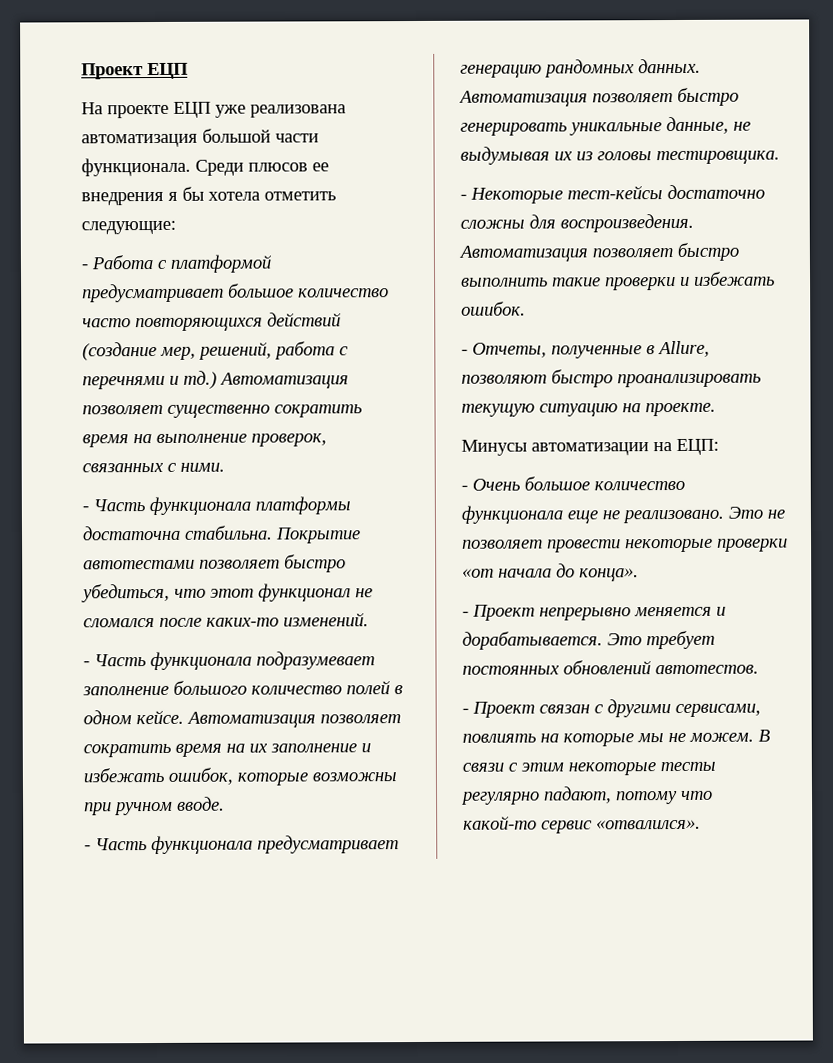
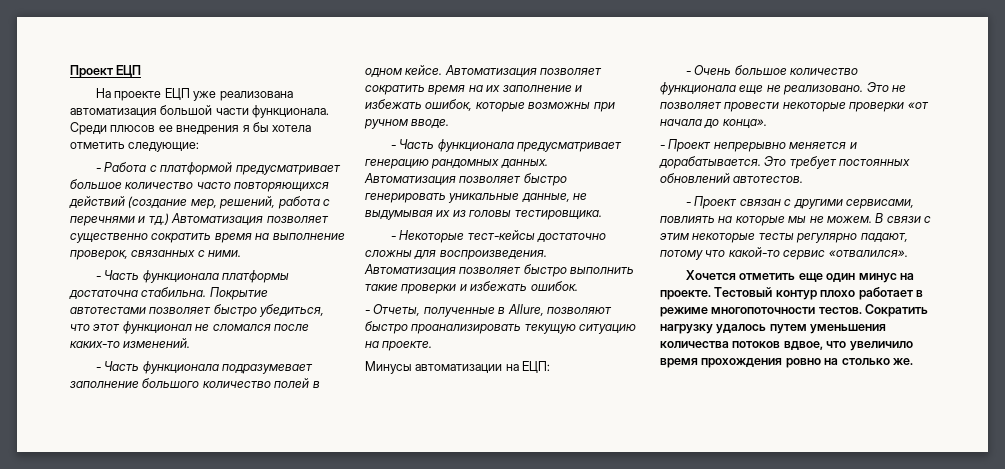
+ Хочется отметить еще один минус на проекте. Тестовый контур плохо работает в режиме многопоточности тестов. Сократить нагрузку удалось путем уменьшения количества потоков вдвое, что увеличило время прохождения ровно на столько же.

